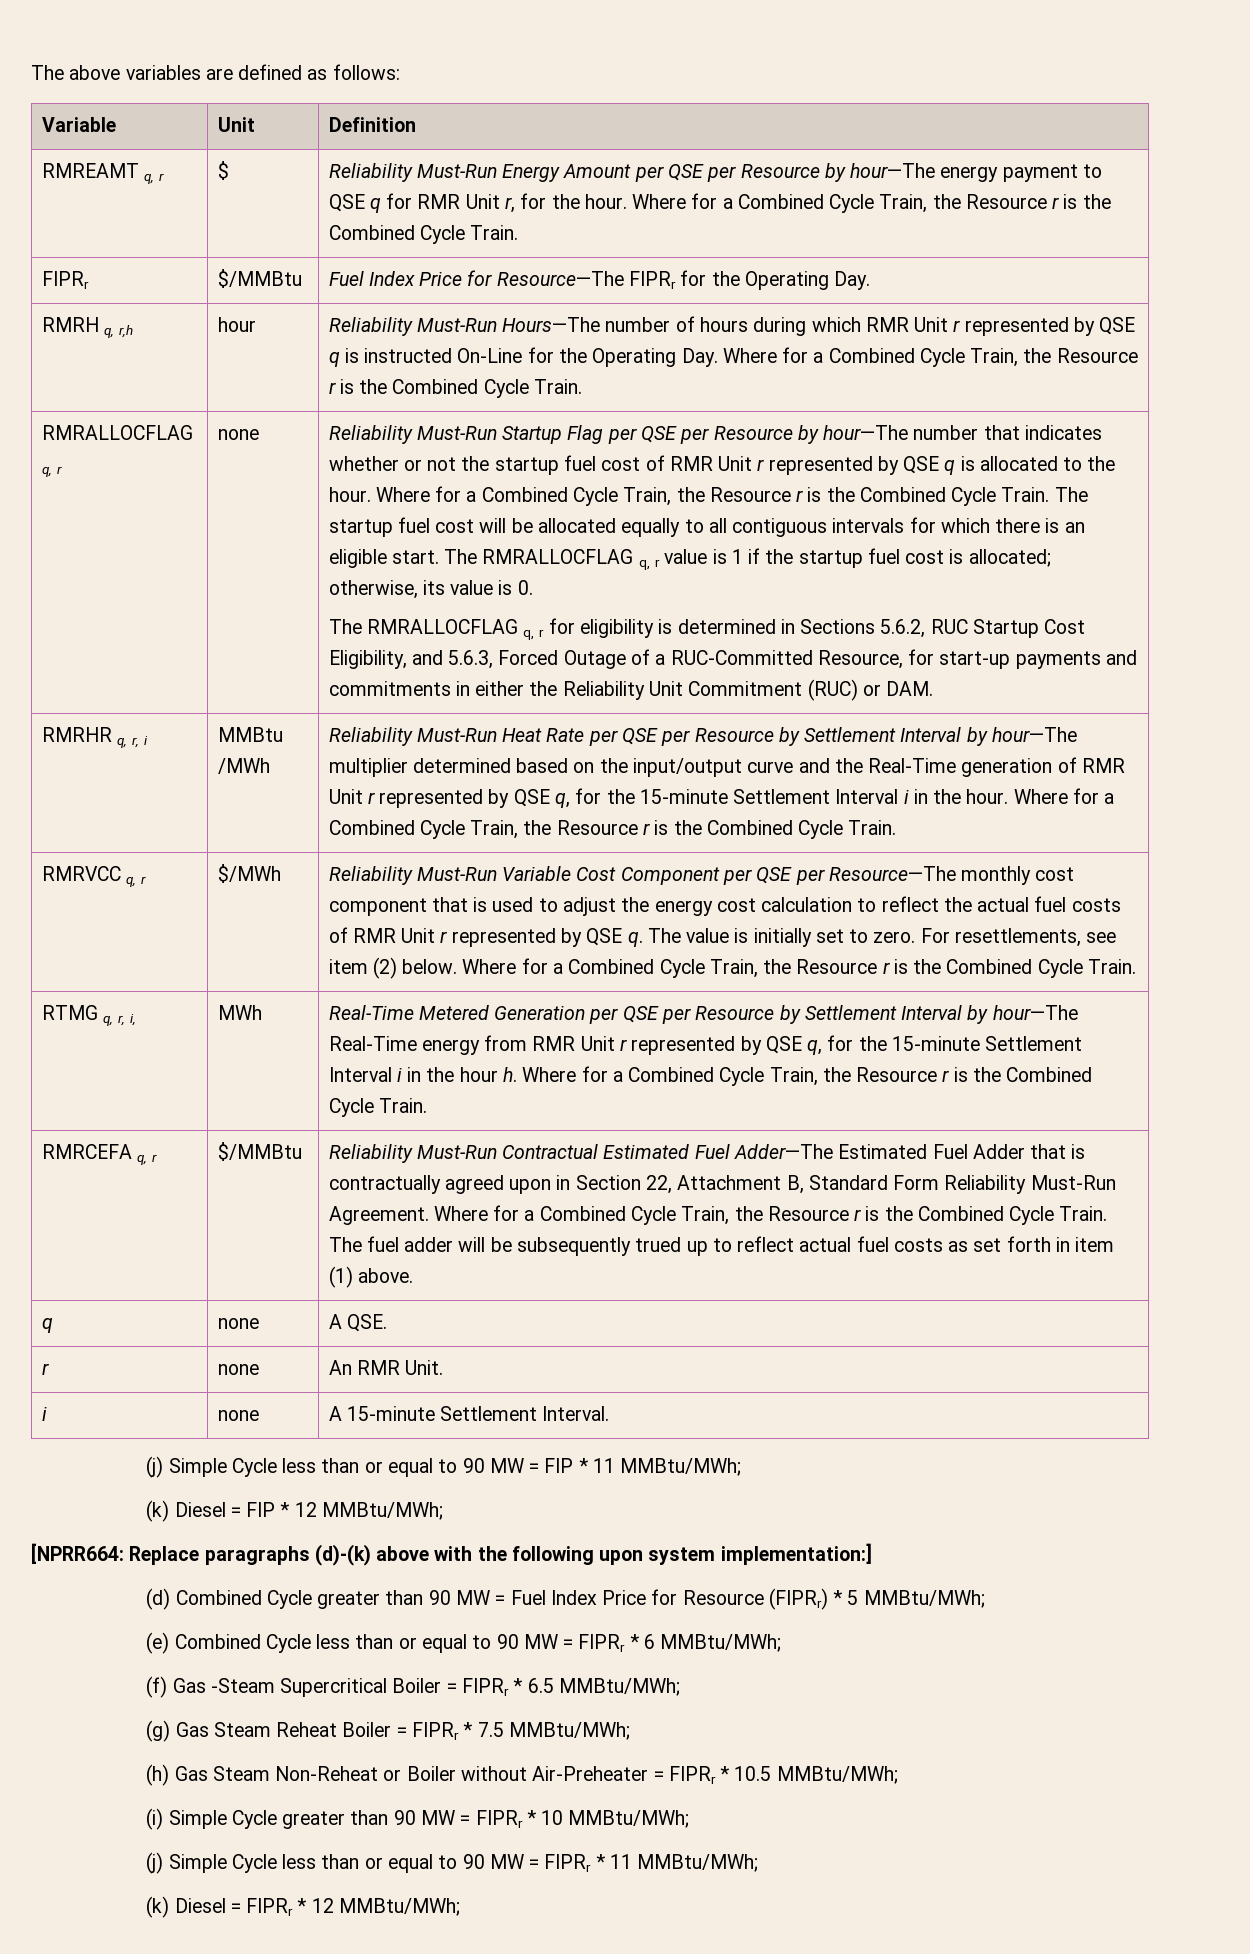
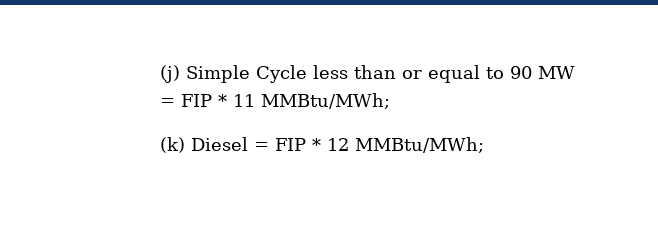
- The above variables are defined as follows:
- Variable | Unit | Definition
- RMREAMT q, r | $ | Reliability Must-Run Energy Amount per QSE per Resource by hour—The energy payment to QSE q for RMR Unit r, for the hour. Where for a Combined Cycle Train, the Resource r is the Combined Cycle Train.
- FIPRr | $/MMBtu | Fuel Index Price for Resource—The FIPRr for the Operating Day.
- RMRH q, r,h | hour | Reliability Must-Run Hours—The number of hours during which RMR Unit r represented by QSE q is instructed On-Line for the Operating Day. Where for a Combined Cycle Train, the Resource r is the Combined Cycle Train.
- RMRALLOCFLAG q, r | none | Reliability Must-Run Startup Flag per QSE per Resource by hour—The number that indicates whether or not the startup fuel cost of RMR Unit r represented by QSE q is allocated to the hour. Where for a Combined Cycle Train, the Resource r is the Combined Cycle Train. The startup fuel cost will be allocated equally to all contiguous intervals for which there is an eligible start. The RMRALLOCFLAG q, r value is 1 if the startup fuel cost is allocated; otherwise, its value is 0.
- The RMRALLOCFLAG q, r for eligibility is determined in Sections 5.6.2, RUC Startup Cost Eligibility, and 5.6.3, Forced Outage of a RUC-Committed Resource, for start-up payments and commitments in either the Reliability Unit Commitment (RUC) or DAM.
- RMRHR q, r, i | MMBtu /MWh | Reliability Must-Run Heat Rate per QSE per Resource by Settlement Interval by hour—The multiplier determined based on the input/output curve and the Real-Time generation of RMR Unit r represented by QSE q, for the 15-minute Settlement Interval i in the hour. Where for a Combined Cycle Train, the Resource r is the Combined Cycle Train.
- RMRVCC q, r | $/MWh | Reliability Must-Run Variable Cost Component per QSE per Resource—The monthly cost component that is used to adjust the energy cost calculation to reflect the actual fuel costs of RMR Unit r represented by QSE q. The value is initially set to zero. For resettlements, see item (2) below. Where for a Combined Cycle Train, the Resource r is the Combined Cycle Train.
- RTMG q, r, i, | MWh | Real-Time Metered Generation per QSE per Resource by Settlement Interval by hour—The Real-Time energy from RMR Unit r represented by QSE q, for the 15-minute Settlement Interval i in the hour h. Where for a Combined Cycle Train, the Resource r is the Combined Cycle Train.
- RMRCEFA q, r | $/MMBtu | Reliability Must-Run Contractual Estimated Fuel Adder—The Estimated Fuel Adder that is contractually agreed upon in Section 22, Attachment B, Standard Form Reliability Must-Run Agreement. Where for a Combined Cycle Train, the Resource r is the Combined Cycle Train. The fuel adder will be subsequently trued up to reflect actual fuel costs as set forth in item (1) above.
- q | none | A QSE.
- r | none | An RMR Unit.
- i | none | A 15-minute Settlement Interval.
- [NPRR664: Replace paragraphs (d)-(k) above with the following upon system implementation:]
- (d) Combined Cycle greater than 90 MW = Fuel Index Price for Resource (FIPRr) * 5 MMBtu/MWh;
- (e) Combined Cycle less than or equal to 90 MW = FIPRr * 6 MMBtu/MWh;
- (f) Gas -Steam Supercritical Boiler = FIPRr * 6.5 MMBtu/MWh;
- (g) Gas Steam Reheat Boiler = FIPRr * 7.5 MMBtu/MWh;
- (h) Gas Steam Non-Reheat or Boiler without Air-Preheater = FIPRr * 10.5 MMBtu/MWh;
- (i) Simple Cycle greater than 90 MW = FIPRr * 10 MMBtu/MWh;
- (j) Simple Cycle less than or equal to 90 MW = FIPRr * 11 MMBtu/MWh;
- (k) Diesel = FIPRr * 12 MMBtu/MWh;

